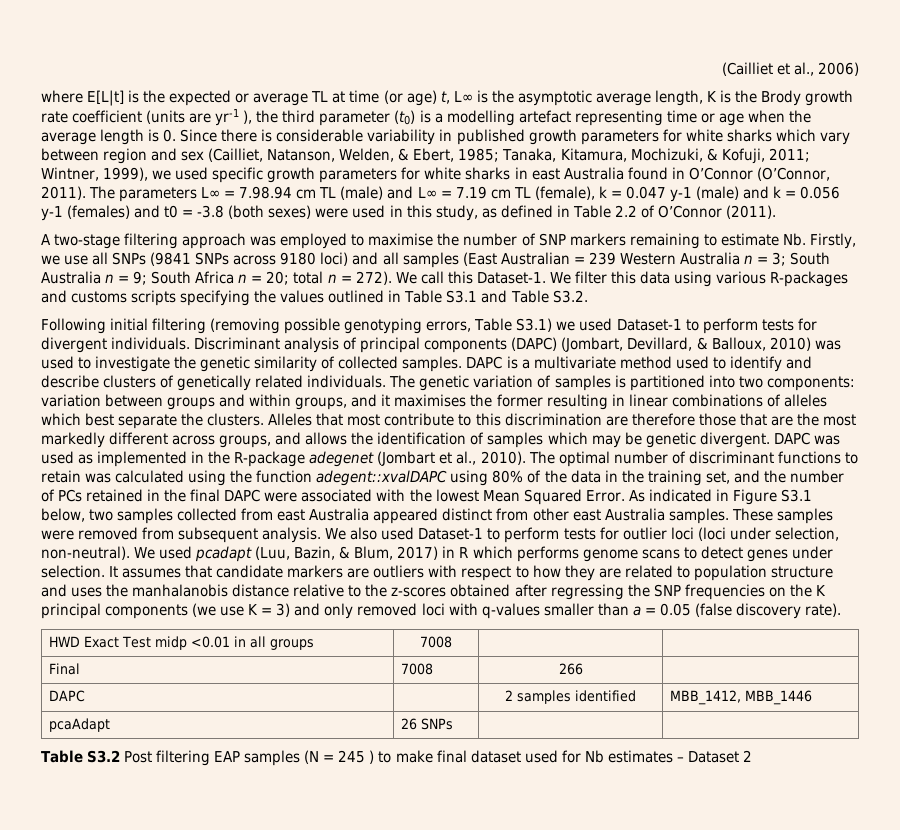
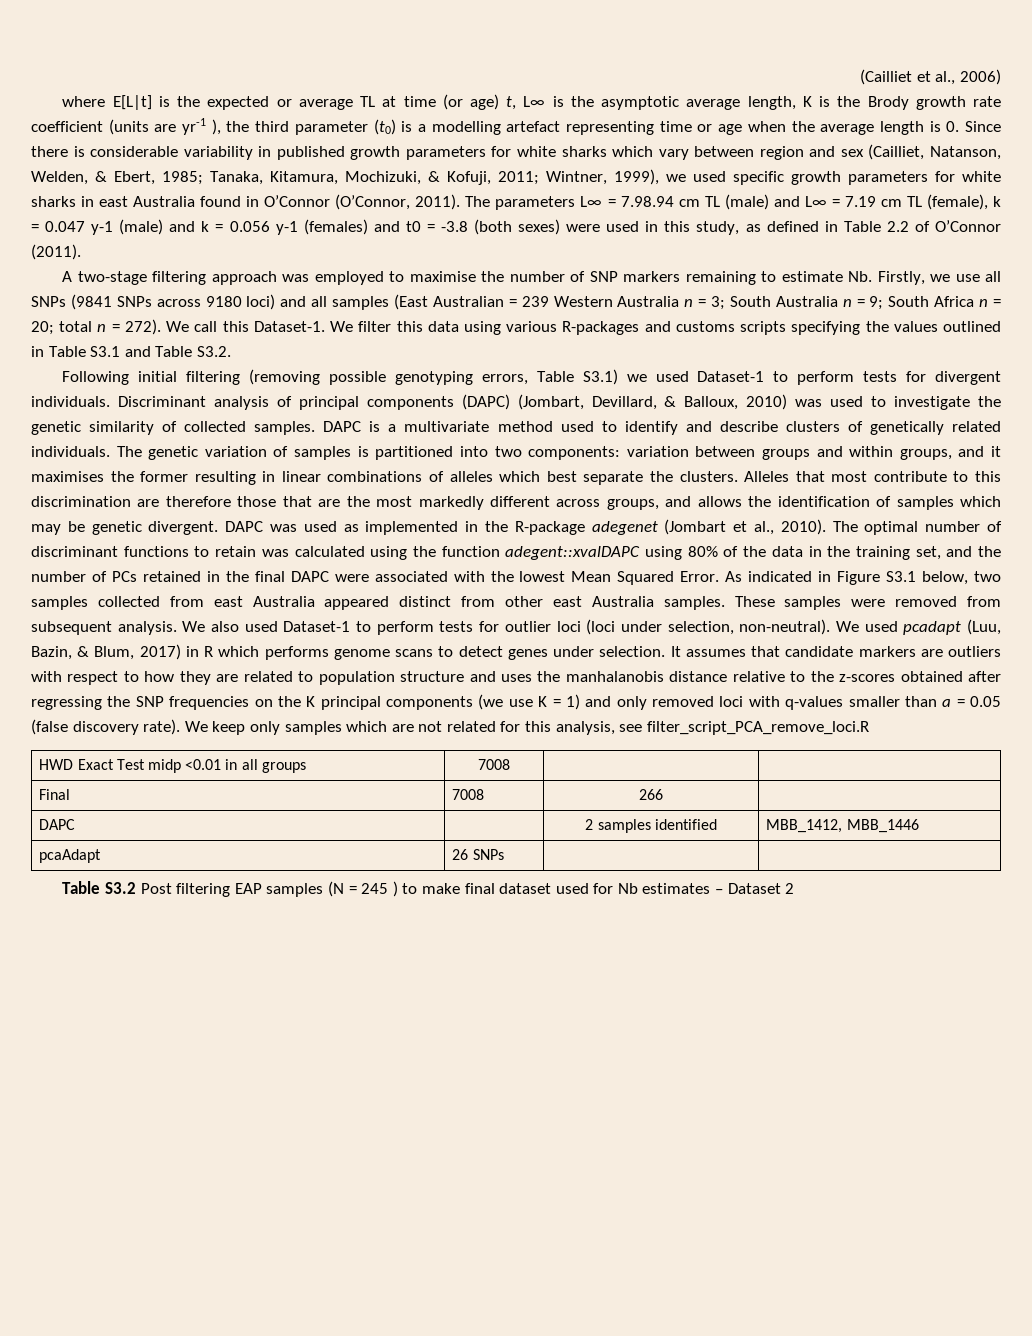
- It assumes that candidate markers are outliers with respect to how they are related to population structure and uses the manhalanobis distance relative to the z-scores obtained after regressing the SNP frequencies on the K principal components (we use K = 3) and only removed loci with q-values smaller than a = 0.05 (false discovery rate).
+ It assumes that candidate markers are outliers with respect to how they are related to population structure and uses the manhalanobis distance relative to the z-scores obtained after regressing the SNP frequencies on the K principal components (we use K = 1) and only removed loci with q-values smaller than a = 0.05 (false discovery rate). We keep only samples which are not related for this analysis, see filter_script_PCA_remove_loci.R

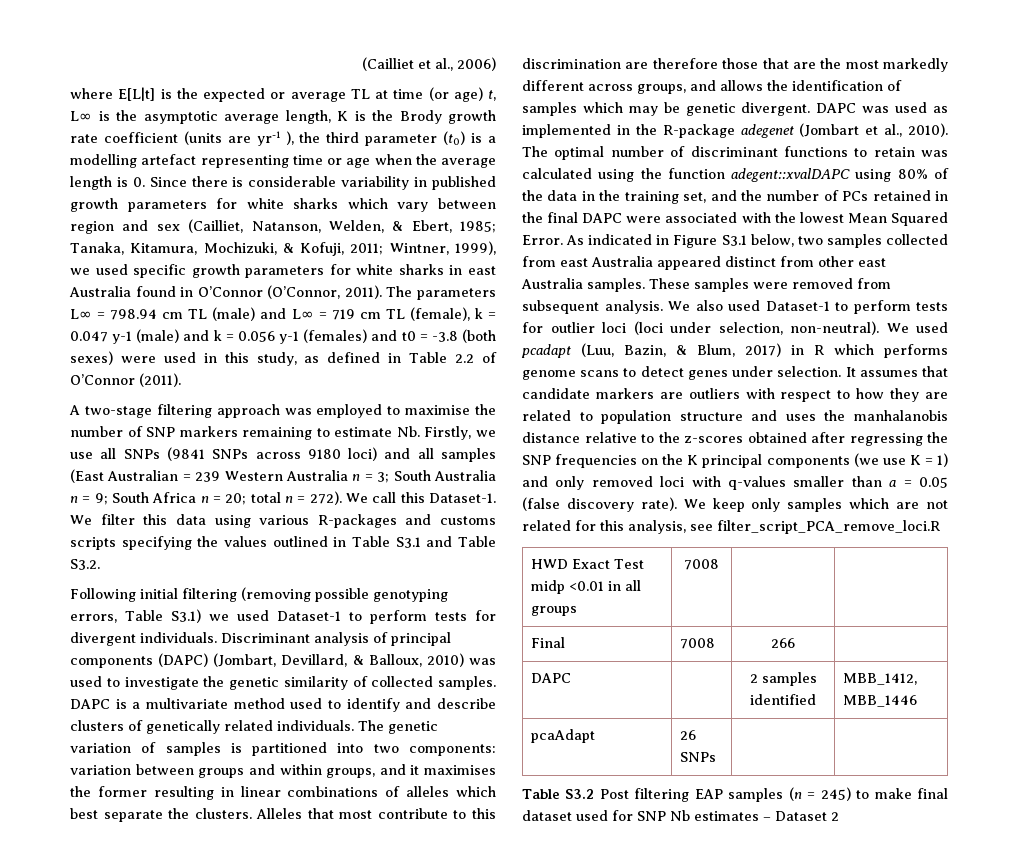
- The parameters L∞ = 7.98.94 cm TL (male) and L∞ = 7.19 cm TL (female), k = 0.047 y-1 (male) and k = 0.056 y-1 (females) and t0 = -3.8 (both sexes) were used in this study, as defined in Table 2.2 of O’Connor (2011).
+ The parameters L∞ = 798.94 cm TL (male) and L∞ = 719 cm TL (female), k = 0.047 y-1 (male) and k = 0.056 y-1 (females) and t0 = -3.8 (both sexes) were used in this study, as defined in Table 2.2 of O’Connor (2011).
- Table S3.2 Post filtering EAP samples (N = 245 ) to make final dataset used for Nb estimates – Dataset 2
+ Table S3.2 Post filtering EAP samples (n = 245) to make final dataset used for SNP Nb estimates – Dataset 2

